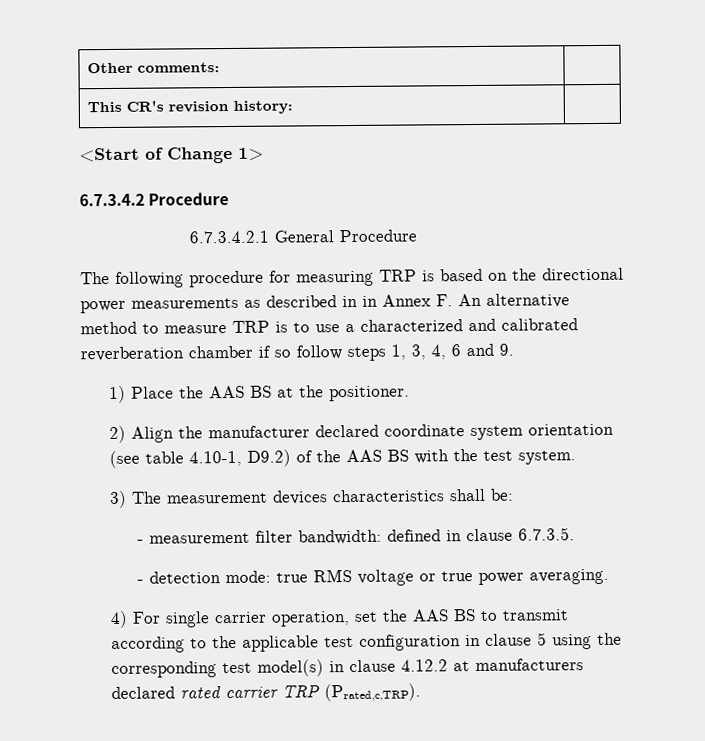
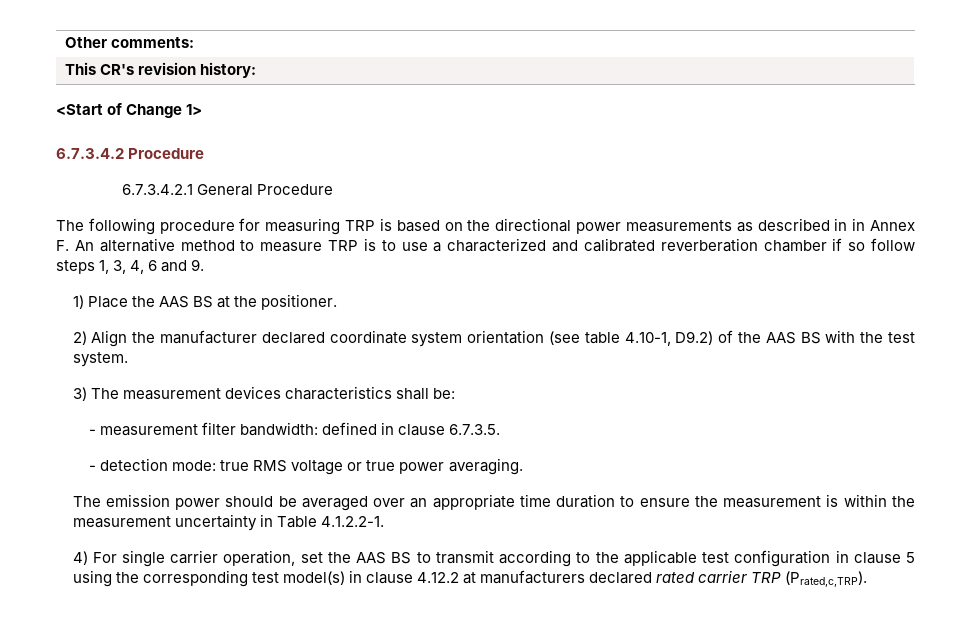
+ The emission power should be averaged over an appropriate time duration to ensure the measurement is within the measurement uncertainty in Table 4.1.2.2-1.

